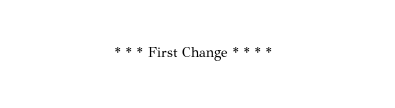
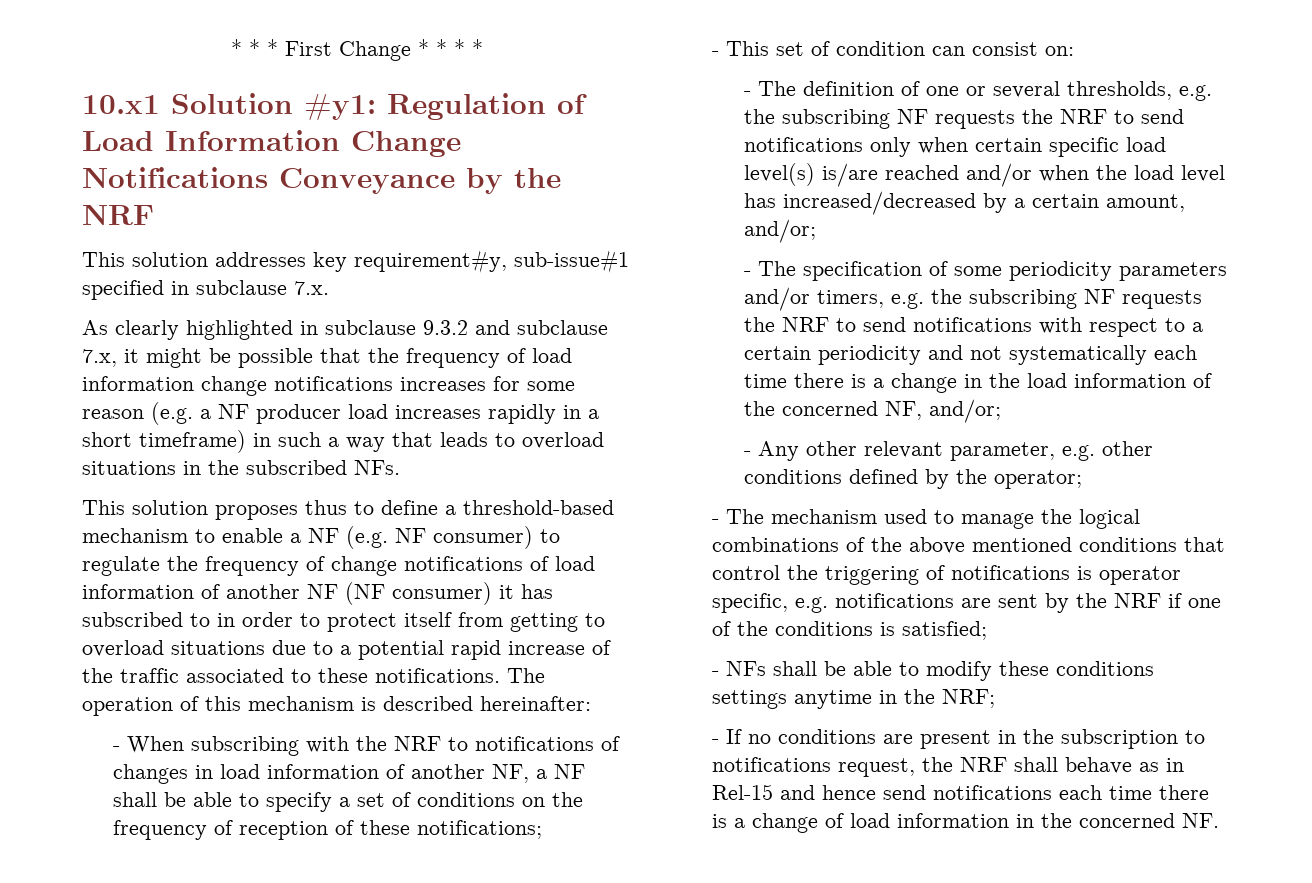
+ 10.x1 Solution #y1: Regulation of Load Information Change Notifications Conveyance by the NRF
+ This solution addresses key requirement#y, sub-issue#1 specified in subclause 7.x.
+ As clearly highlighted in subclause 9.3.2 and subclause 7.x, it might be possible that the frequency of load information change notifications increases for some reason (e.g. a NF producer load increases rapidly in a short timeframe) in such a way that leads to overload situations in the subscribed NFs.
+ This solution proposes thus to define a threshold-based mechanism to enable a NF (e.g. NF consumer) to regulate the frequency of change notifications of load information of another NF (NF consumer) it has subscribed to in order to protect itself from getting to overload situations due to a potential rapid increase of the traffic associated to these notifications. The operation of this mechanism is described hereinafter:
+ - When subscribing with the NRF to notifications of changes in load information of another NF, a NF shall be able to specify a set of conditions on the frequency of reception of these notifications;
+ - This set of condition can consist on:
+ - The definition of one or several thresholds, e.g. the subscribing NF requests the NRF to send notifications only when certain specific load level(s) is/are reached and/or when the load level has increased/decreased by a certain amount, and/or;
+ - The specification of some periodicity parameters and/or timers, e.g. the subscribing NF requests the NRF to send notifications with respect to a certain periodicity and not systematically each time there is a change in the load information of the concerned NF, and/or;
+ - Any other relevant parameter, e.g. other conditions defined by the operator;
+ - The mechanism used to manage the logical combinations of the above mentioned conditions that control the triggering of notifications is operator specific, e.g. notifications are sent by the NRF if one of the conditions is satisfied;
+ - NFs shall be able to modify these conditions settings anytime in the NRF;
+ - If no conditions are present in the subscription to notifications request, the NRF shall behave as in Rel-15 and hence send notifications each time there is a change of load information in the concerned NF.

